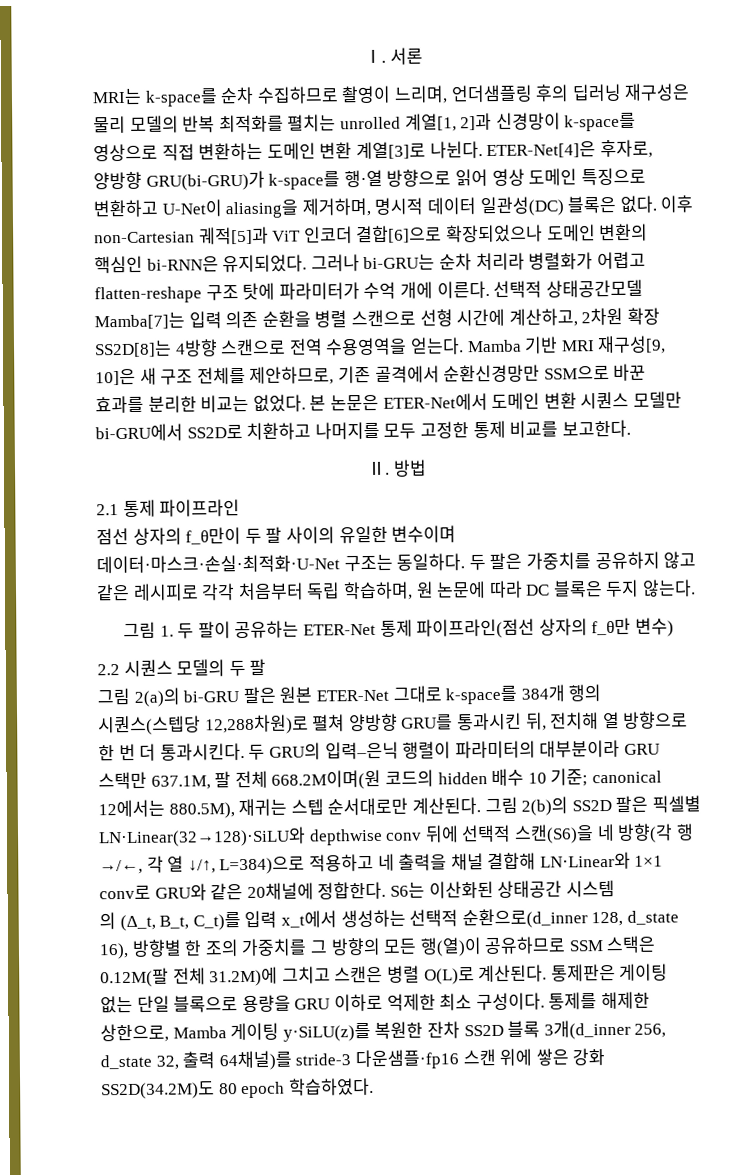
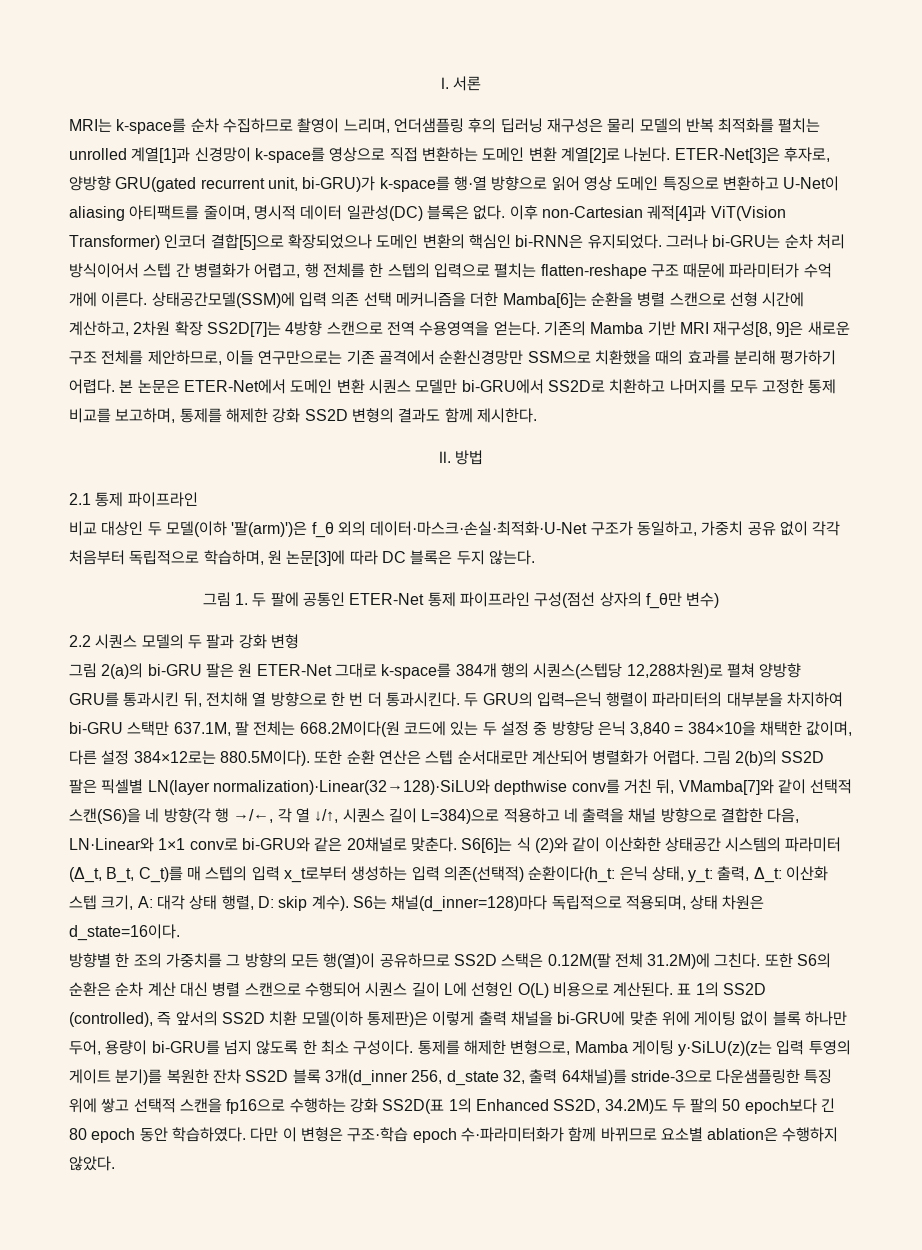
- MRI는 k-space를 순차 수집하므로 촬영이 느리며, 언더샘플링 후의 딥러닝 재구성은 물리 모델의 반복 최적화를 펼치는 unrolled 계열[1, 2]과 신경망이 k-space를 영상으로 직접 변환하는 도메인 변환 계열[3]로 나뉜다. ETER-Net[4]은 후자로, 양방향 GRU(bi-GRU)가 k-space를 행·열 방향으로 읽어 영상 도메인 특징으로 변환하고 U-Net이 aliasing을 제거하며, 명시적 데이터 일관성(DC) 블록은 없다.
+ MRI는 k-space를 순차 수집하므로 촬영이 느리며, 언더샘플링 후의 딥러닝 재구성은 물리 모델의 반복 최적화를 펼치는 unrolled 계열[1]과 신경망이 k-space를 영상으로 직접 변환하는 도메인 변환 계열[2]로 나뉜다. ETER-Net[3]은 후자로, 양방향 GRU(gated recurrent unit, bi-GRU)가 k-space를 행·열 방향으로 읽어 영상 도메인 특징으로 변환하고 U-Net이 aliasing 아티팩트를 줄이며, 명시적 데이터 일관성(DC) 블록은 없다.
- 이후 non-Cartesian 궤적[5]과 ViT 인코더 결합[6]으로 확장되었으나 도메인 변환의 핵심인 bi-RNN은 유지되었다.
+ 이후 non-Cartesian 궤적[4]과 ViT(Vision Transformer) 인코더 결합[5]으로 확장되었으나 도메인 변환의 핵심인 bi-RNN은 유지되었다.
- 그러나 bi-GRU는 순차 처리라 병렬화가 어렵고 flatten-reshape 구조 탓에 파라미터가 수억 개에 이른다.
+ 그러나 bi-GRU는 순차 처리 방식이어서 스텝 간 병렬화가 어렵고, 행 전체를 한 스텝의 입력으로 펼치는 flatten-reshape 구조 때문에 파라미터가 수억 개에 이른다.
- 선택적 상태공간모델 Mamba[7]는 입력 의존 순환을 병렬 스캔으로 선형 시간에 계산하고, 2차원 확장 SS2D[8]는 4방향 스캔으로 전역 수용영역을 얻는다.
+ 상태공간모델(SSM)에 입력 의존 선택 메커니즘을 더한 Mamba[6]는 순환을 병렬 스캔으로 선형 시간에 계산하고, 2차원 확장 SS2D[7]는 4방향 스캔으로 전역 수용영역을 얻는다.
- Mamba 기반 MRI 재구성[9, 10]은 새 구조 전체를 제안하므로, 기존 골격에서 순환신경망만 SSM으로 바꾼 효과를 분리한 비교는 없었다.
+ 기존의 Mamba 기반 MRI 재구성[8, 9]은 새로운 구조 전체를 제안하므로, 이들 연구만으로는 기존 골격에서 순환신경망만 SSM으로 치환했을 때의 효과를 분리해 평가하기 어렵다.
- 본 논문은 ETER-Net에서 도메인 변환 시퀀스 모델만 bi-GRU에서 SS2D로 치환하고 나머지를 모두 고정한 통제 비교를 보고한다.
+ 본 논문은 ETER-Net에서 도메인 변환 시퀀스 모델만 bi-GRU에서 SS2D로 치환하고 나머지를 모두 고정한 통제 비교를 보고하며, 통제를 해제한 강화 SS2D 변형의 결과도 함께 제시한다.
- 점선 상자의 f_θ만이 두 팔 사이의 유일한 변수이며 데이터·마스크·손실·최적화·U-Net 구조는 동일하다. 두 팔은 가중치를 공유하지 않고 같은 레시피로 각각 처음부터 독립 학습하며, 원 논문에 따라 DC 블록은 두지 않는다.
+ 비교 대상인 두 모델(이하 '팔(arm)')은 f_θ 외의 데이터·마스크·손실·최적화·U-Net 구조가 동일하고, 가중치 공유 없이 각각 처음부터 독립적으로 학습하며, 원 논문[3]에 따라 DC 블록은 두지 않는다.
- 그림 1. 두 팔이 공유하는 ETER-Net 통제 파이프라인(점선 상자의 f_θ만 변수)
+ 그림 1. 두 팔에 공통인 ETER-Net 통제 파이프라인 구성(점선 상자의 f_θ만 변수)
- 2.2 시퀀스 모델의 두 팔
+ 2.2 시퀀스 모델의 두 팔과 강화 변형
- 그림 2(a)의 bi-GRU 팔은 원본 ETER-Net 그대로 k-space를 384개 행의 시퀀스(스텝당 12,288차원)로 펼쳐 양방향 GRU를 통과시킨 뒤, 전치해 열 방향으로 한 번 더 통과시킨다.
+ 그림 2(a)의 bi-GRU 팔은 원 ETER-Net 그대로 k-space를 384개 행의 시퀀스(스텝당 12,288차원)로 펼쳐 양방향 GRU를 통과시킨 뒤, 전치해 열 방향으로 한 번 더 통과시킨다.
- 두 GRU의 입력–은닉 행렬이 파라미터의 대부분이라 GRU 스택만 637.1M, 팔 전체 668.2M이며(원 코드의 hidden 배수 10 기준; canonical 12에서는 880.5M), 재귀는 스텝 순서대로만 계산된다.
+ 두 GRU의 입력–은닉 행렬이 파라미터의 대부분을 차지하여 bi-GRU 스택만 637.1M, 팔 전체는 668.2M이다(원 코드에 있는 두 설정 중 방향당 은닉 3,840 = 384×10을 채택한 값이며, 다른 설정 384×12로는 880.5M이다). 또한 순환 연산은 스텝 순서대로만 계산되어 병렬화가 어렵다.
- 그림 2(b)의 SS2D 팔은 픽셀별 LN·Linear(32→128)·SiLU와 depthwise conv 뒤에 선택적 스캔(S6)을 네 방향(각 행 →/←, 각 열 ↓/↑, L=384)으로 적용하고 네 출력을 채널 결합해 LN·Linear와 1×1 conv로 GRU와 같은 20채널에 정합한다. S6는 이산화된 상태공간 시스템
- 의 (Δ_t, B_t, C_t)를 입력 x_t에서 생성하는 선택적 순환으로(d_inner 128, d_state 16), 방향별 한 조의 가중치를 그 방향의 모든 행(열)이 공유하므로 SSM 스택은 0.12M(팔 전체 31.2M)에 그치고 스캔은 병렬 O(L)로 계산된다. 통제판은 게이팅 없는 단일 블록으로 용량을 GRU 이하로 억제한 최소 구성이다.
+ 그림 2(b)의 SS2D 팔은 픽셀별 LN(layer normalization)·Linear(32→128)·SiLU와 depthwise conv를 거친 뒤, VMamba[7]와 같이 선택적 스캔(S6)을 네 방향(각 행 →/←, 각 열 ↓/↑, 시퀀스 길이 L=384)으로 적용하고 네 출력을 채널 방향으로 결합한 다음, LN·Linear와 1×1 conv로 bi-GRU와 같은 20채널로 맞춘다. S6[6]는 식 (2)와 같이 이산화한 상태공간 시스템의 파라미터 (Δ_t, B_t, C_t)를 매 스텝의 입력 x_t로부터 생성하는 입력 의존(선택적) 순환이다(h_t: 은닉 상태, y_t: 출력, Δ_t: 이산화 스텝 크기, A: 대각 상태 행렬, D: skip 계수). S6는 채널(d_inner=128)마다 독립적으로 적용되며, 상태 차원은 d_state=16이다.
+ 방향별 한 조의 가중치를 그 방향의 모든 행(열)이 공유하므로 SS2D 스택은 0.12M(팔 전체 31.2M)에 그친다. 또한 S6의 순환은 순차 계산 대신 병렬 스캔으로 수행되어 시퀀스 길이 L에 선형인 O(L) 비용으로 계산된다. 표 1의 SS2D (controlled), 즉 앞서의 SS2D 치환 모델(이하 통제판)은 이렇게 출력 채널을 bi-GRU에 맞춘 위에 게이팅 없이 블록 하나만 두어, 용량이 bi-GRU를 넘지 않도록 한 최소 구성이다.
- 통제를 해제한 상한으로, Mamba 게이팅 y·SiLU(z)를 복원한 잔차 SS2D 블록 3개(d_inner 256, d_state 32, 출력 64채널)를 stride-3 다운샘플·fp16 스캔 위에 쌓은 강화 SS2D(34.2M)도 80 epoch 학습하였다.
+ 통제를 해제한 변형으로, Mamba 게이팅 y·SiLU(z)(z는 입력 투영의 게이트 분기)를 복원한 잔차 SS2D 블록 3개(d_inner 256, d_state 32, 출력 64채널)를 stride-3으로 다운샘플링한 특징 위에 쌓고 선택적 스캔을 fp16으로 수행하는 강화 SS2D(표 1의 Enhanced SS2D, 34.2M)도 두 팔의 50 epoch보다 긴 80 epoch 동안 학습하였다. 다만 이 변형은 구조·학습 epoch 수·파라미터화가 함께 바뀌므로 요소별 ablation은 수행하지 않았다.

